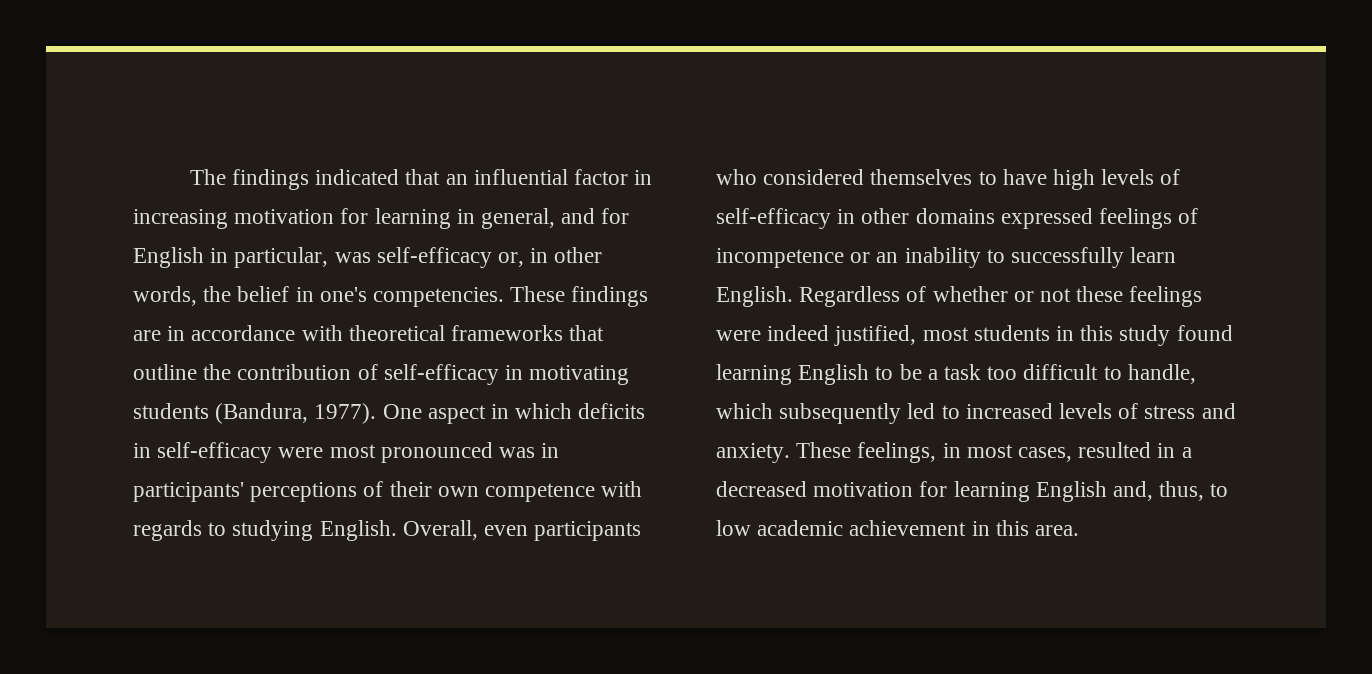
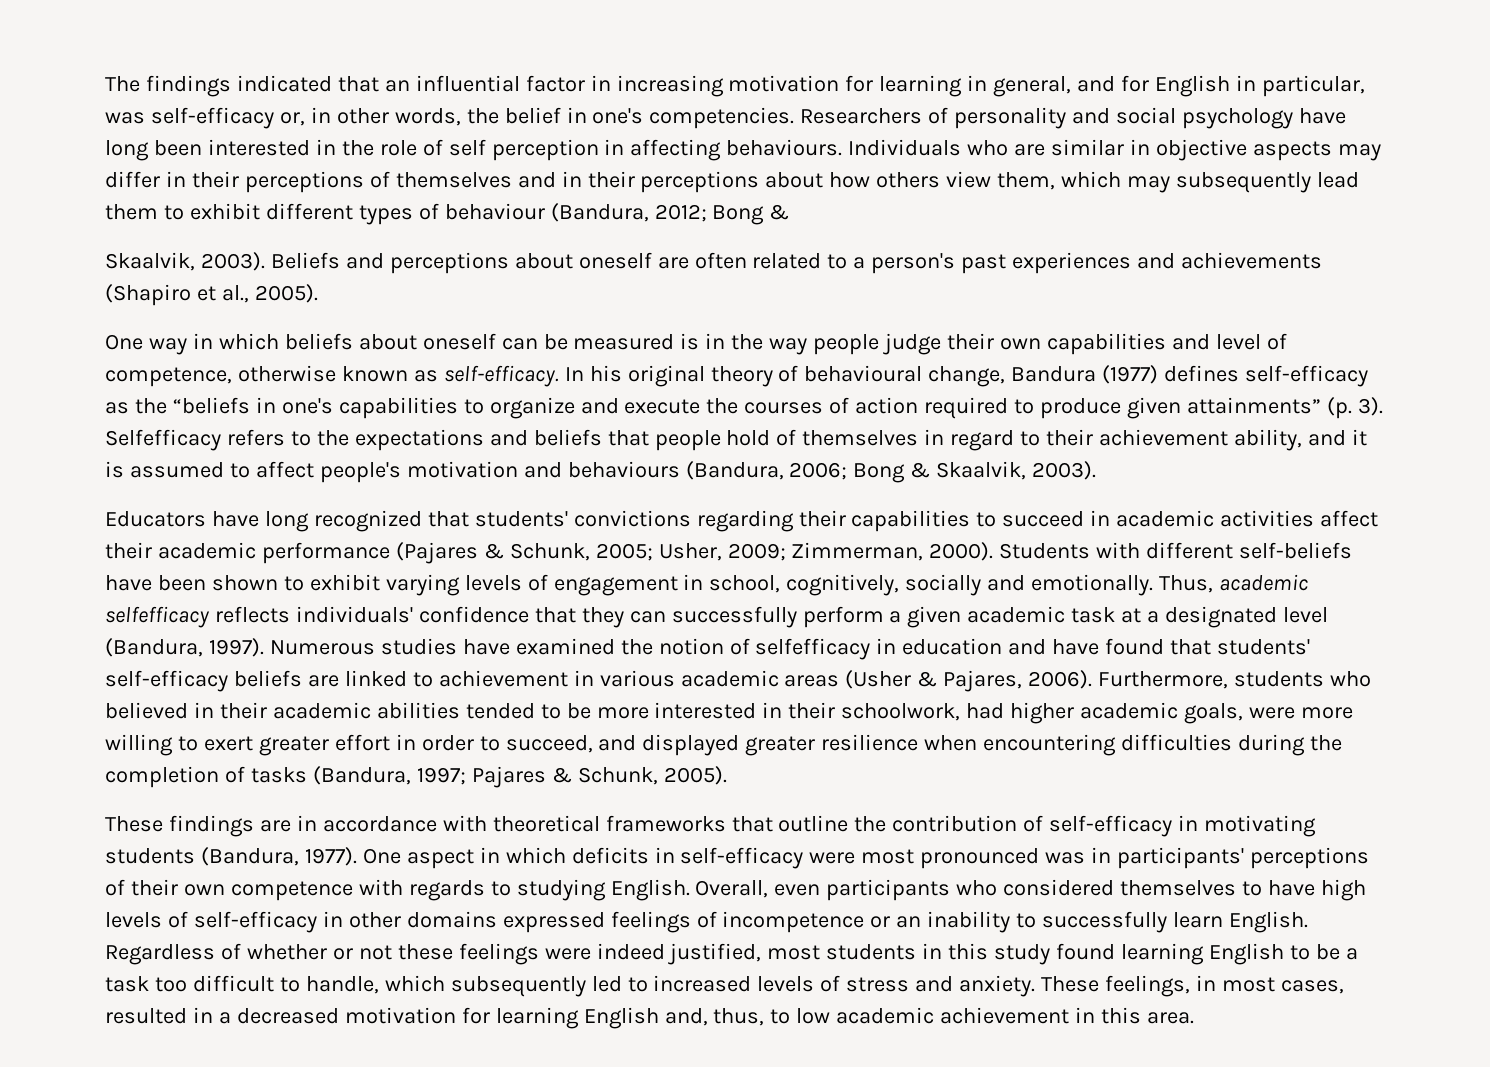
- The findings indicated that an influential factor in increasing motivation for learning in general, and for English in particular, was self-efficacy or, in other words, the belief in one's competencies. These findings are in accordance with theoretical frameworks that outline the contribution of self-efficacy in motivating students (Bandura, 1977).
+ The findings indicated that an influential factor in increasing motivation for learning in general, and for English in particular, was self-efficacy or, in other words, the belief in one's competencies. Researchers of personality and social psychology have long been interested in the role of self perception in affecting behaviours. Individuals who are similar in objective aspects may differ in their perceptions of themselves and in their perceptions about how others view them, which may subsequently lead them to exhibit different types of behaviour (Bandura, 2012; Bong &
+ Skaalvik, 2003). Beliefs and perceptions about oneself are often related to a person's past experiences and achievements (Shapiro et al., 2005).
+ One way in which beliefs about oneself can be measured is in the way people judge their own capabilities and level of competence, otherwise known as self-efficacy. In his original theory of behavioural change, Bandura (1977) defines self-efficacy as the “beliefs in one's capabilities to organize and execute the courses of action required to produce given attainments” (p. 3). Selfefficacy refers to the expectations and beliefs that people hold of themselves in regard to their achievement ability, and it is assumed to affect people's motivation and behaviours (Bandura, 2006; Bong & Skaalvik, 2003).
+ Educators have long recognized that students' convictions regarding their capabilities to succeed in academic activities affect their academic performance (Pajares & Schunk, 2005; Usher, 2009; Zimmerman, 2000). Students with different self-beliefs have been shown to exhibit varying levels of engagement in school, cognitively, socially and emotionally. Thus, academic selfefficacy reflects individuals' confidence that they can successfully perform a given academic task at a designated level (Bandura, 1997). Numerous studies have examined the notion of selfefficacy in education and have found that students' self-efficacy beliefs are linked to achievement in various academic areas (Usher & Pajares, 2006). Furthermore, students who believed in their academic abilities tended to be more interested in their schoolwork, had higher academic goals, were more willing to exert greater effort in order to succeed, and displayed greater resilience when encountering difficulties during the completion of tasks (Bandura, 1997; Pajares & Schunk, 2005).
+ These findings are in accordance with theoretical frameworks that outline the contribution of self-efficacy in motivating students (Bandura, 1977).

